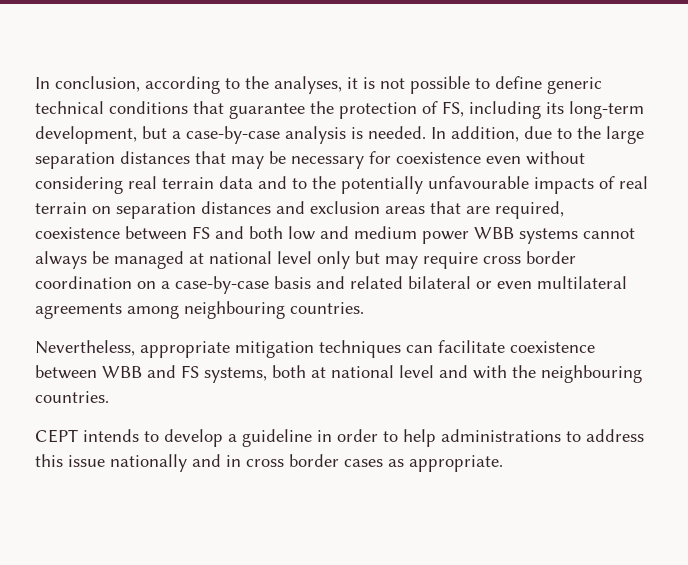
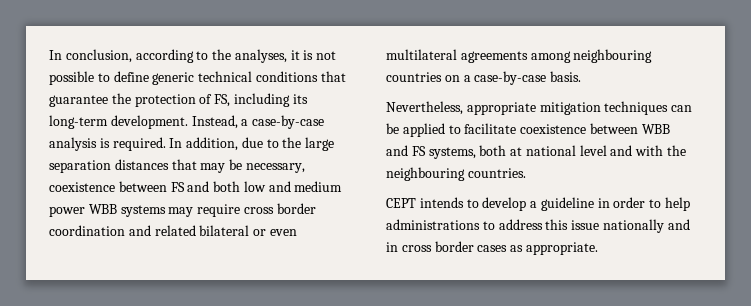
- In conclusion, according to the analyses, it is not possible to define generic technical conditions that guarantee the protection of FS, including its long-term development, but a case-by-case analysis is needed.
+ In conclusion, according to the analyses, it is not possible to define generic technical conditions that guarantee the protection of FS, including its long-term development. Instead, a case-by-case analysis is required.
- In addition, due to the large separation distances that may be necessary for coexistence even without considering real terrain data and to the potentially unfavourable impacts of real terrain on separation distances and exclusion areas that are required, coexistence between FS and both low and medium power WBB systems cannot always be managed at national level only but may require cross border coordination on a case-by-case basis and related bilateral or even multilateral agreements among neighbouring countries.
+ In addition, due to the large separation distances that may be necessary, coexistence between FS and both low and medium power WBB systems may require cross border coordination and related bilateral or even multilateral agreements among neighbouring countries on a case-by-case basis.
- Nevertheless, appropriate mitigation techniques can facilitate coexistence between WBB and FS systems, both at national level and with the neighbouring countries.
+ Nevertheless, appropriate mitigation techniques can be applied to facilitate coexistence between WBB and FS systems, both at national level and with the neighbouring countries.

